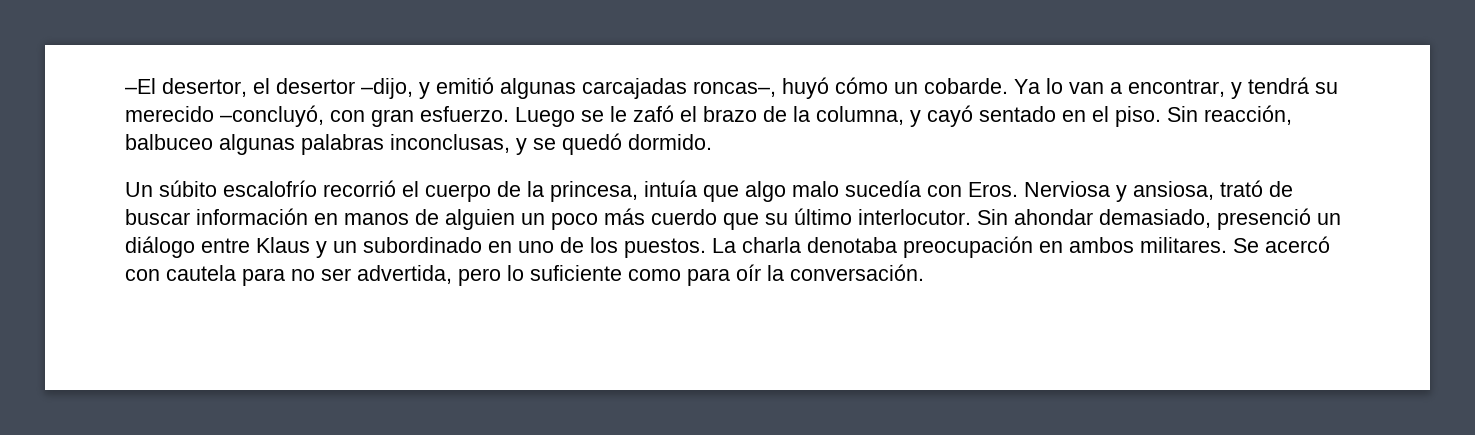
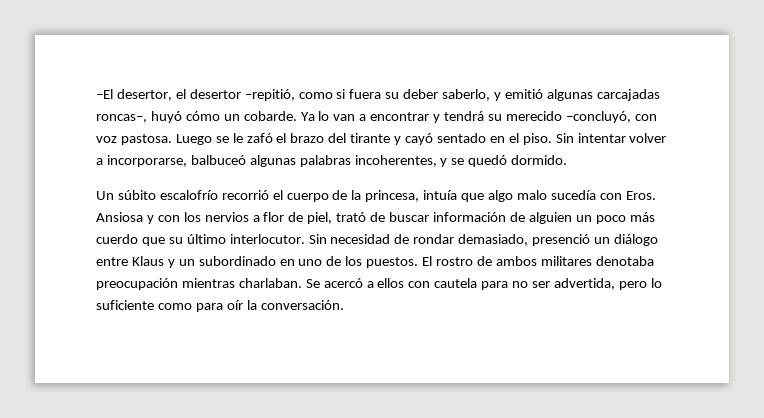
- –El desertor, el desertor –dijo, y emitió algunas carcajadas roncas–, huyó cómo un cobarde.
+ –El desertor, el desertor –repitió, como si fuera su deber saberlo, y emitió algunas carcajadas roncas–, huyó cómo un cobarde.
- Ya lo van a encontrar, y tendrá su merecido –concluyó, con gran esfuerzo.
+ Ya lo van a encontrar y tendrá su merecido –concluyó, con voz pastosa.
- Luego se le zafó el brazo de la columna, y cayó sentado en el piso.
+ Luego se le zafó el brazo del tirante y cayó sentado en el piso.
- Sin reacción, balbuceo algunas palabras inconclusas, y se quedó dormido.
+ Sin intentar volver a incorporarse, balbuceó algunas palabras incoherentes, y se quedó dormido.
- Nerviosa y ansiosa, trató de buscar información en manos de alguien un poco más cuerdo que su último interlocutor.
+ Ansiosa y con los nervios a flor de piel, trató de buscar información de alguien un poco más cuerdo que su último interlocutor.
- Sin ahondar demasiado, presenció un diálogo entre Klaus y un subordinado en uno de los puestos.
+ Sin necesidad de rondar demasiado, presenció un diálogo entre Klaus y un subordinado en uno de los puestos.
- La charla denotaba preocupación en ambos militares. Se acercó con cautela para no ser advertida, pero lo suficiente como para oír la conversación.
+ El rostro de ambos militares denotaba preocupación mientras charlaban. Se acercó a ellos con cautela para no ser advertida, pero lo suficiente como para oír la conversación.

